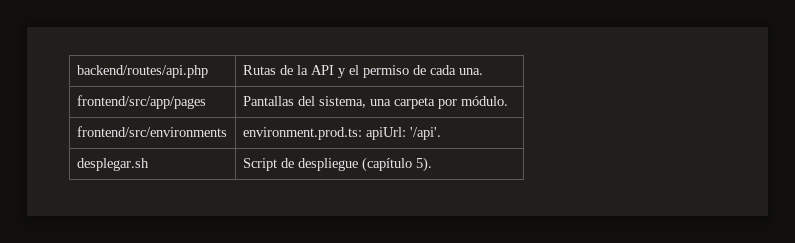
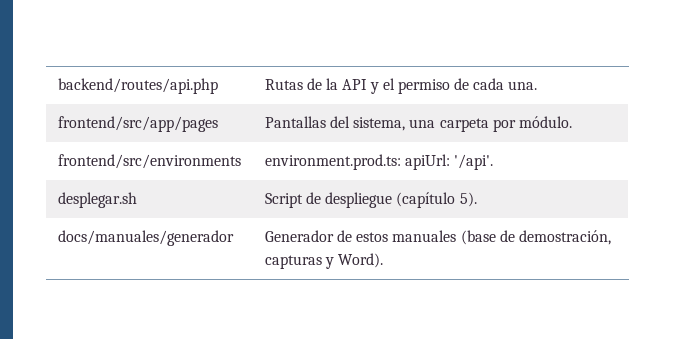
+ docs/manuales/generador | Generador de estos manuales (base de demostración, capturas y Word).

